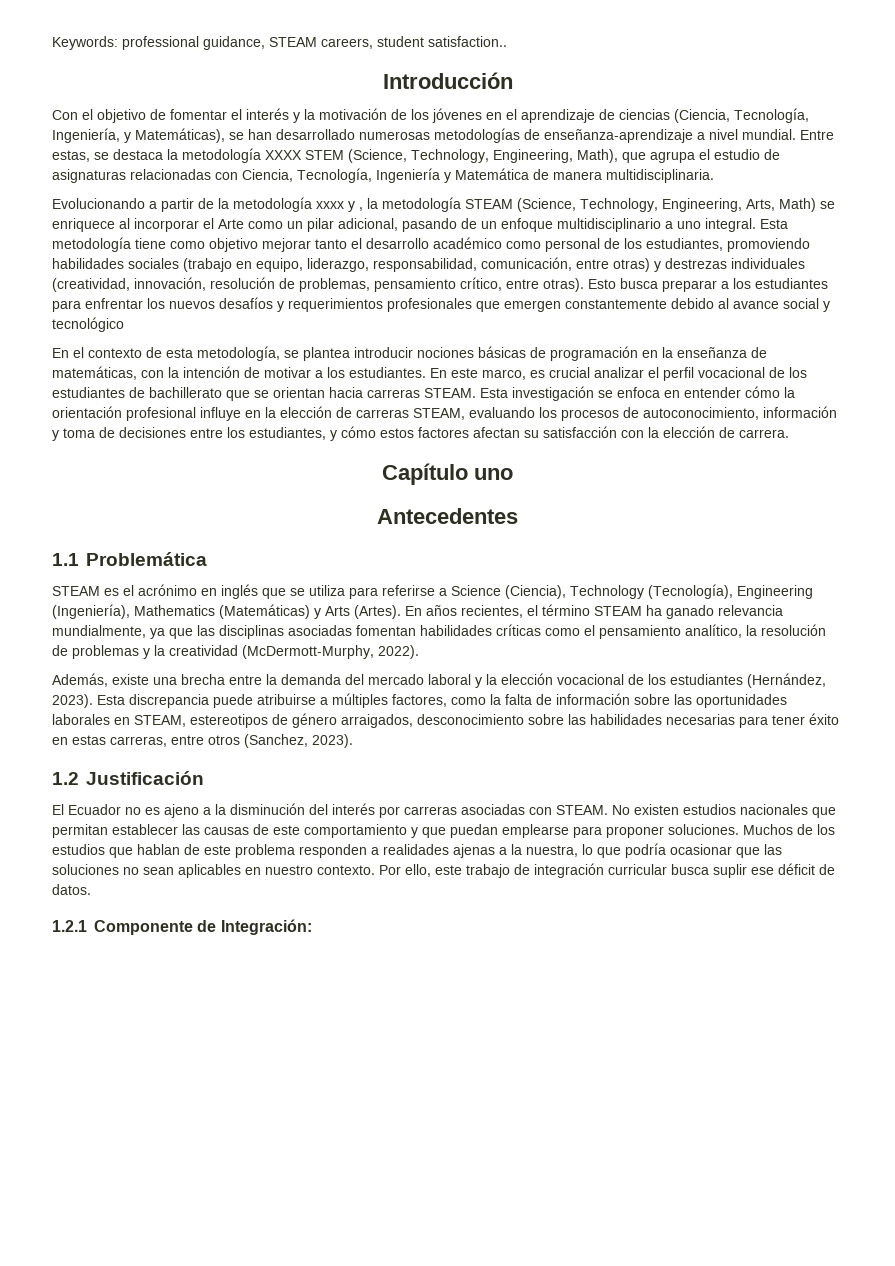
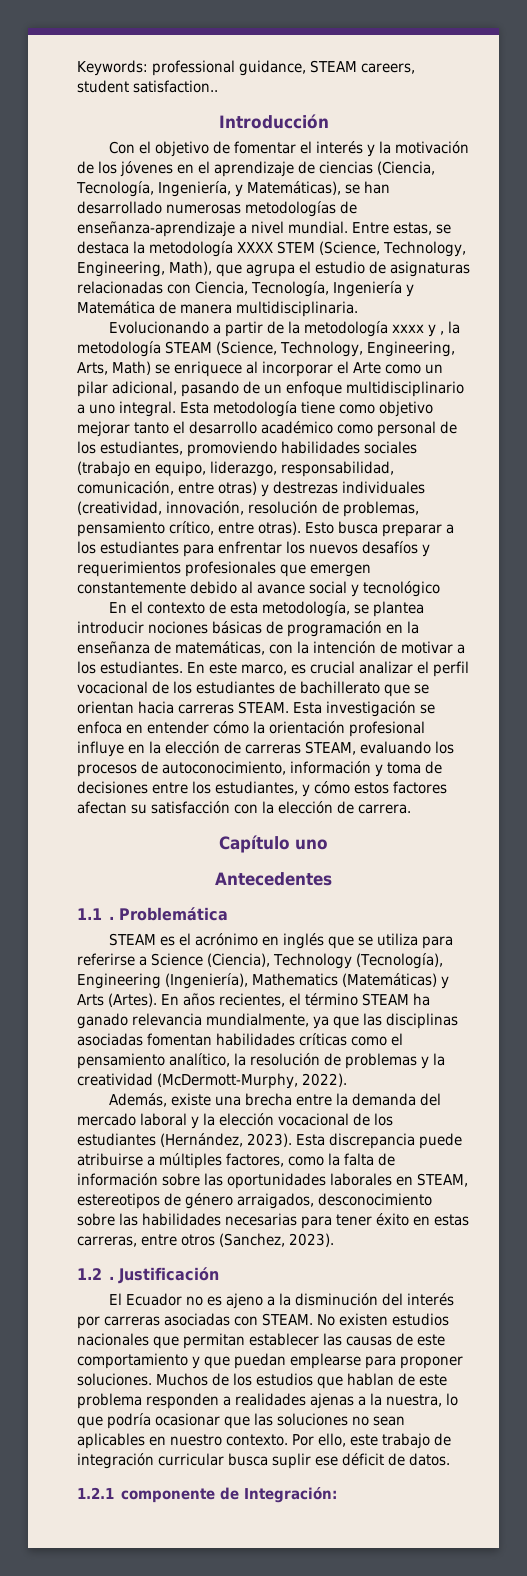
- 1.1 Problemática
+ 1.1 . Problemática
- 1.2 Justificación
+ 1.2 . Justificación
- 1.2.1 Componente de Integración:
+ 1.2.1 componente de Integración:

